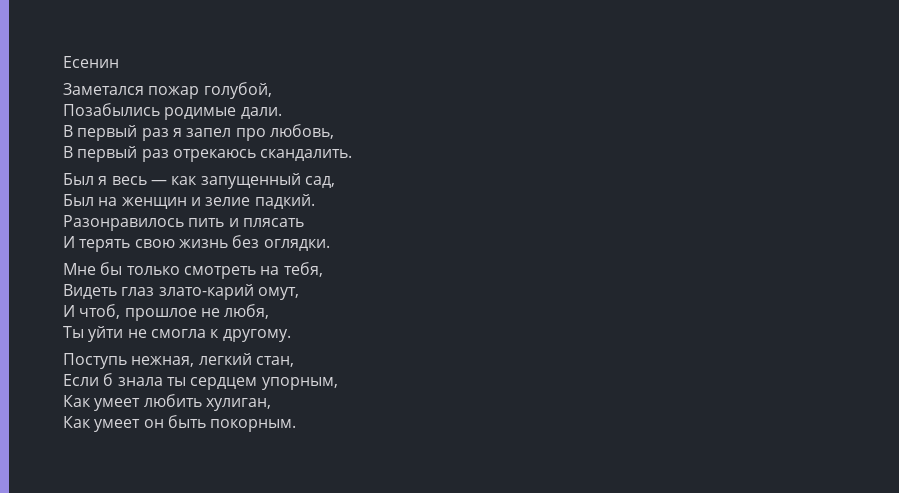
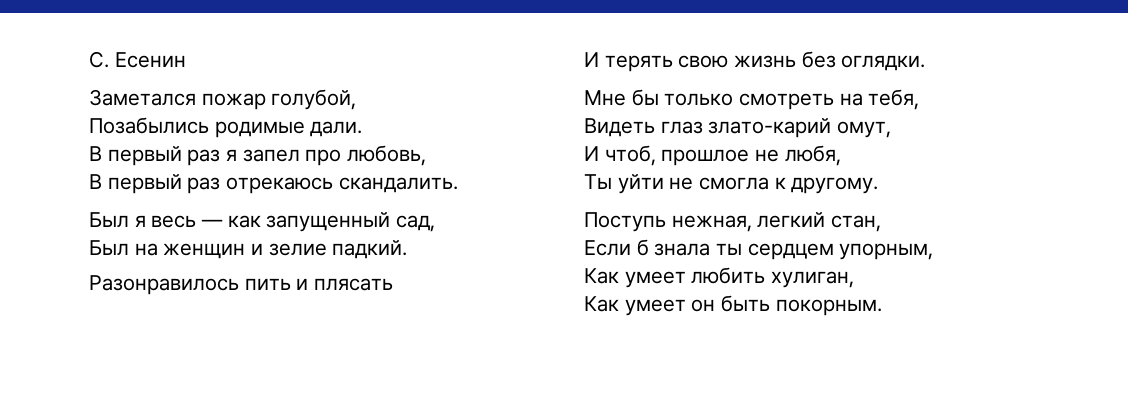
- Есенин
+ С. Есенин

